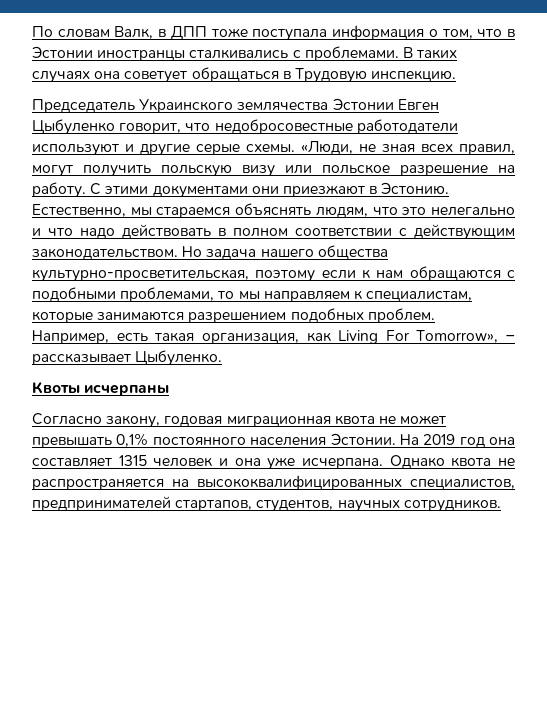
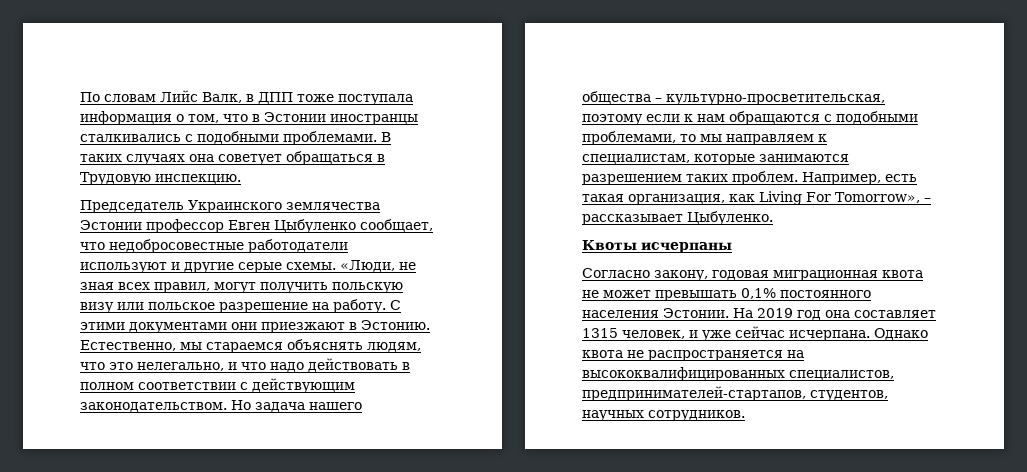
- По словам Валк, в ДПП тоже поступала информация о том, что в Эстонии иностранцы сталкивались с проблемами.
+ По словам Лийс Валк, в ДПП тоже поступала информация о том, что в Эстонии иностранцы сталкивались с подобными проблемами.
- Председатель Украинского землячества Эстонии Евген Цыбуленко говорит, что недобросовестные работодатели используют и другие серые схемы.
+ Председатель Украинского землячества Эстонии профессор Евген Цыбуленко сообщает, что недобросовестные работодатели используют и другие серые схемы.
- Естественно, мы стараемся объяснять людям, что это нелегально и что надо действовать в полном соответствии с действующим законодательством.
+ Естественно, мы стараемся объяснять людям, что это нелегально, и что надо действовать в полном соответствии с действующим законодательством.
- Но задача нашего общества культурно-просветительская, поэтому если к нам обращаются с подобными проблемами, то мы направляем к специалистам, которые занимаются разрешением подобных проблем.
+ Но задача нашего общества – культурно-просветительская, поэтому если к нам обращаются с подобными проблемами, то мы направляем к специалистам, которые занимаются разрешением таких проблем.
- На 2019 год она составляет 1315 человек и она уже исчерпана.
+ На 2019 год она составляет 1315 человек, и уже сейчас исчерпана.
- Однако квота не распространяется на высококвалифицированных специалистов, предпринимателей стартапов, студентов, научных сотрудников.
+ Однако квота не распространяется на высококвалифицированных специалистов, предпринимателей-стартапов, студентов, научных сотрудников.

